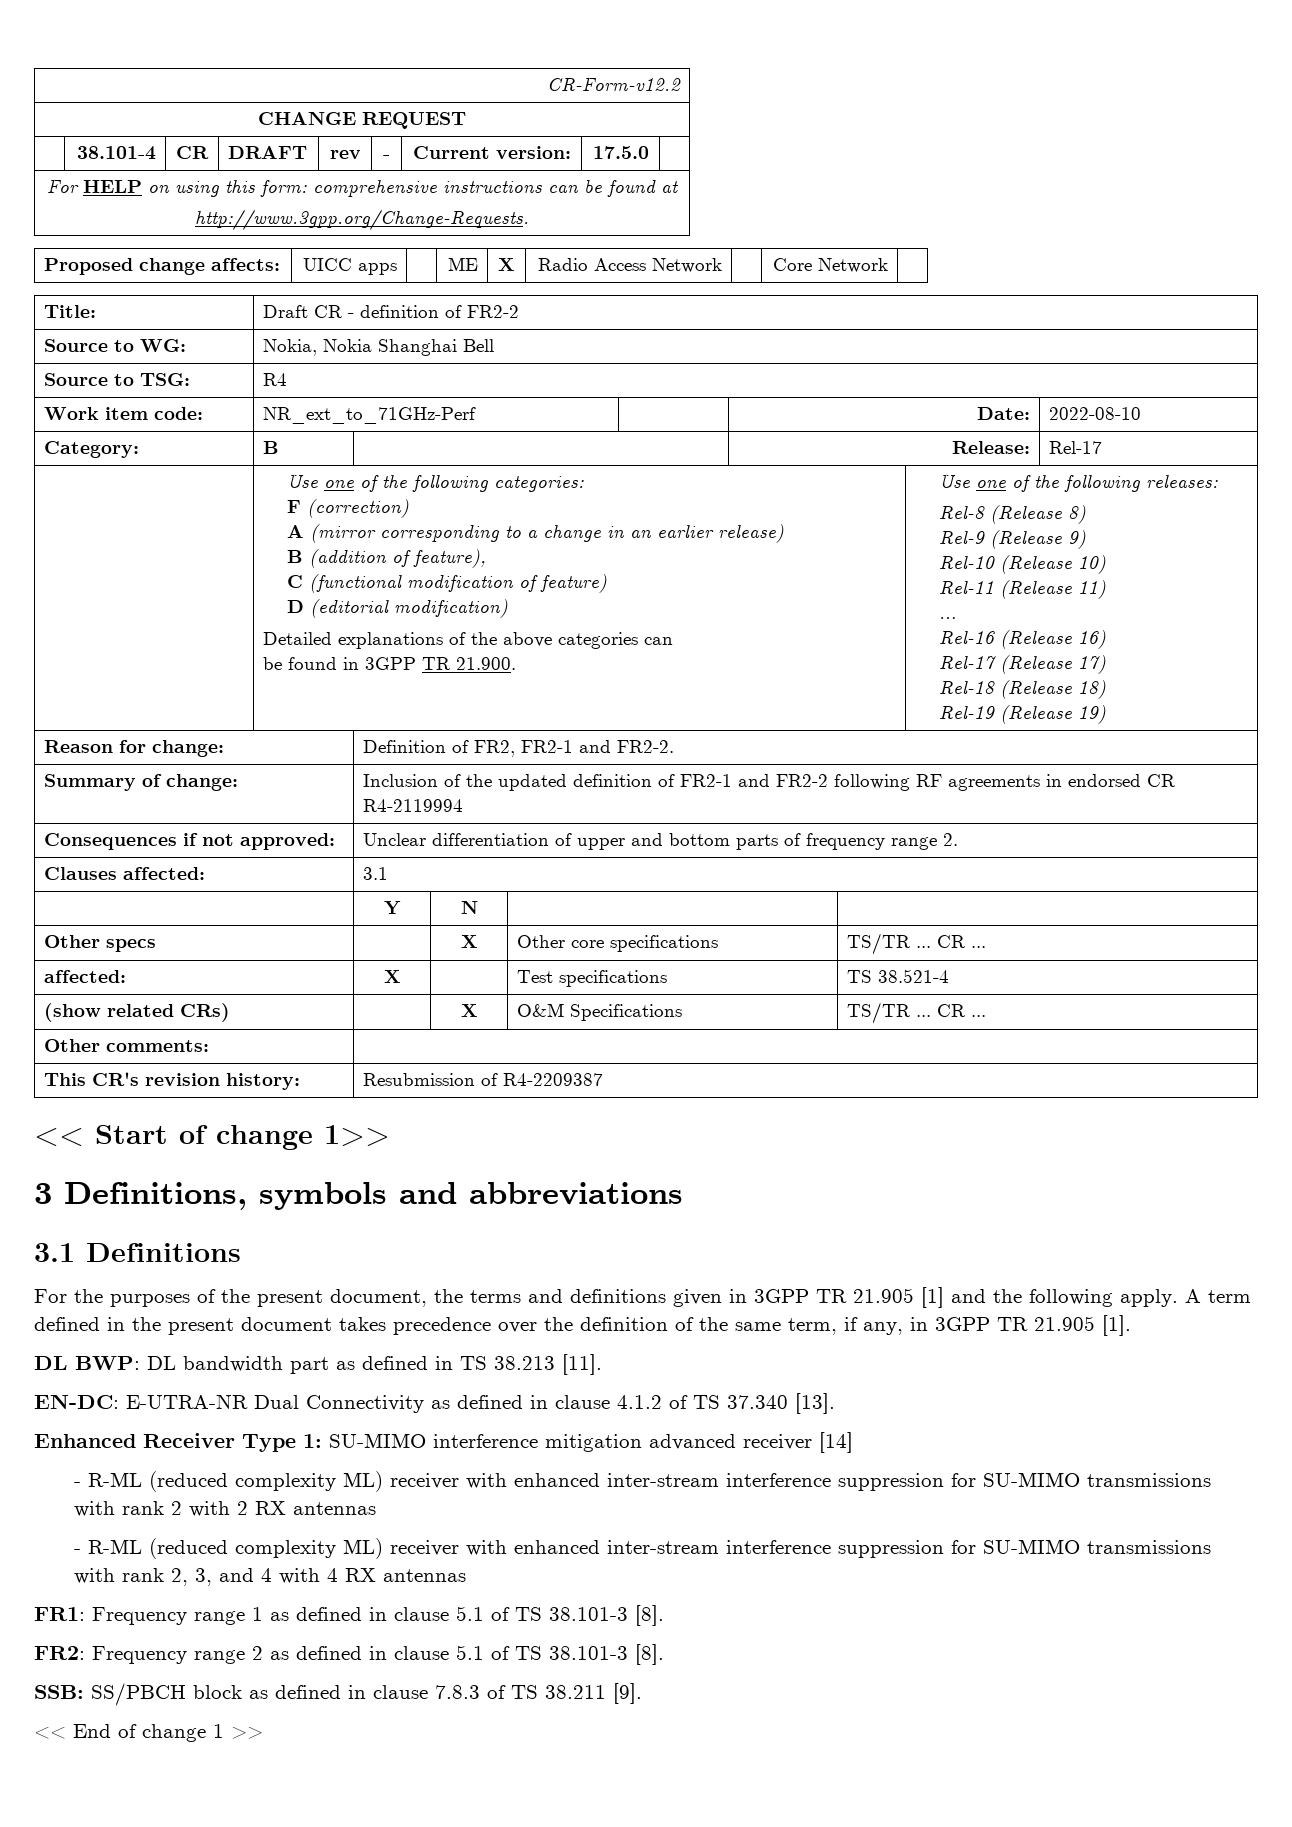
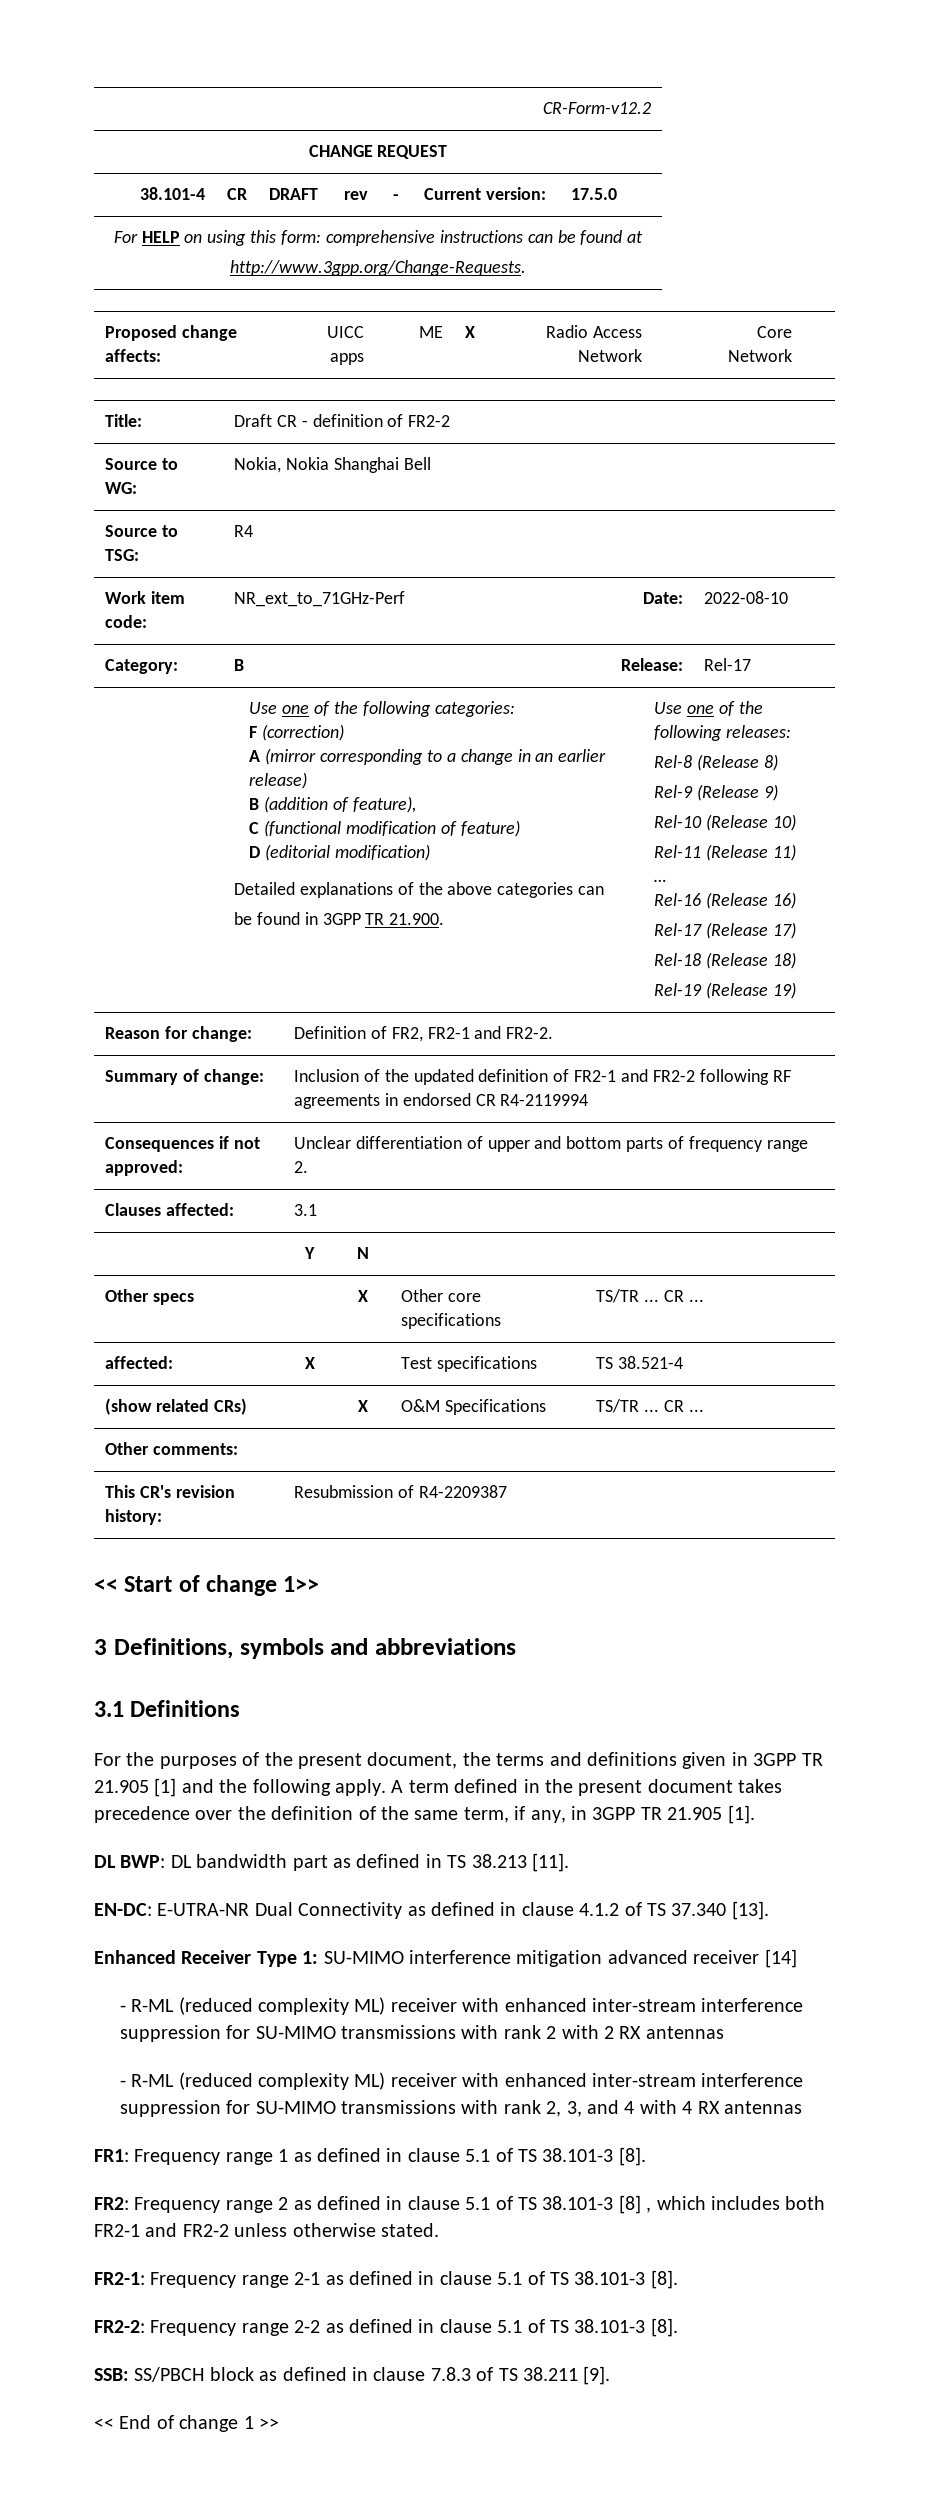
- FR2: Frequency range 2 as defined in clause 5.1 of TS 38.101-3 [8].
+ FR2: Frequency range 2 as defined in clause 5.1 of TS 38.101-3 [8] , which includes both FR2-1 and FR2-2 unless otherwise stated.
+ FR2-1: Frequency range 2-1 as defined in clause 5.1 of TS 38.101-3 [8].
+ FR2-2: Frequency range 2-2 as defined in clause 5.1 of TS 38.101-3 [8].

